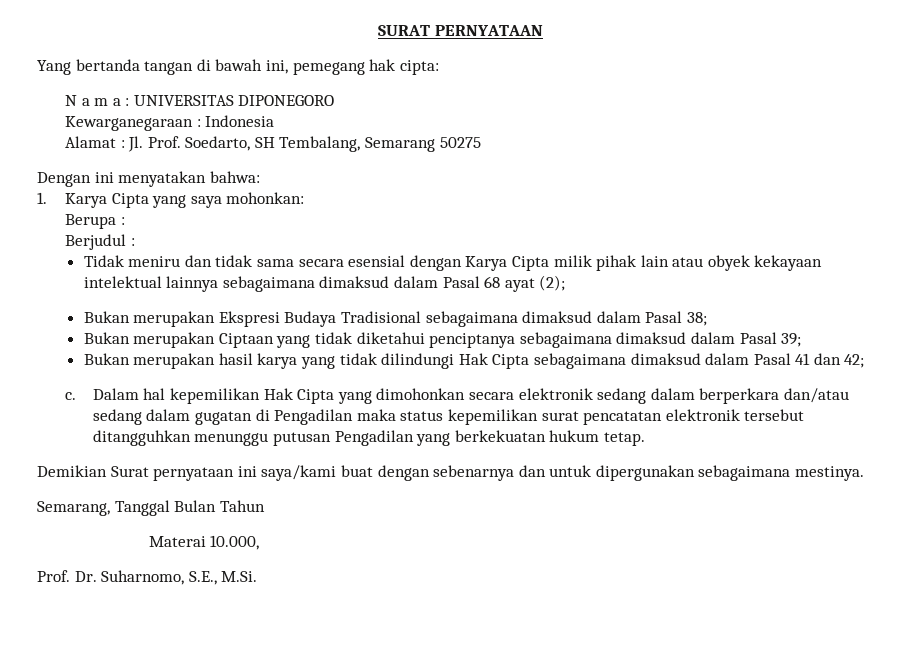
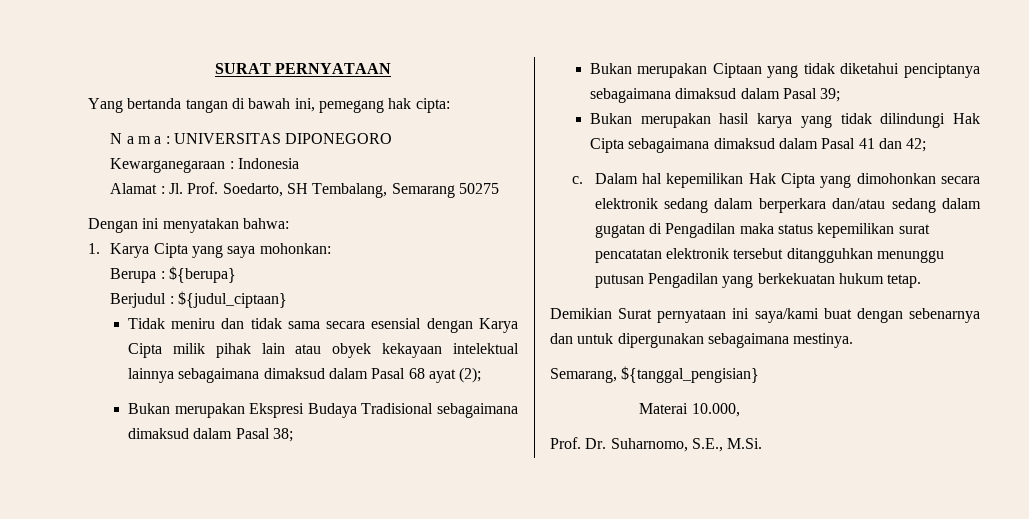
- Berupa :
+ Berupa : ${berupa}
- Berjudul :
+ Berjudul : ${judul_ciptaan}
- Semarang, Tanggal Bulan Tahun
+ Semarang, ${tanggal_pengisian}

